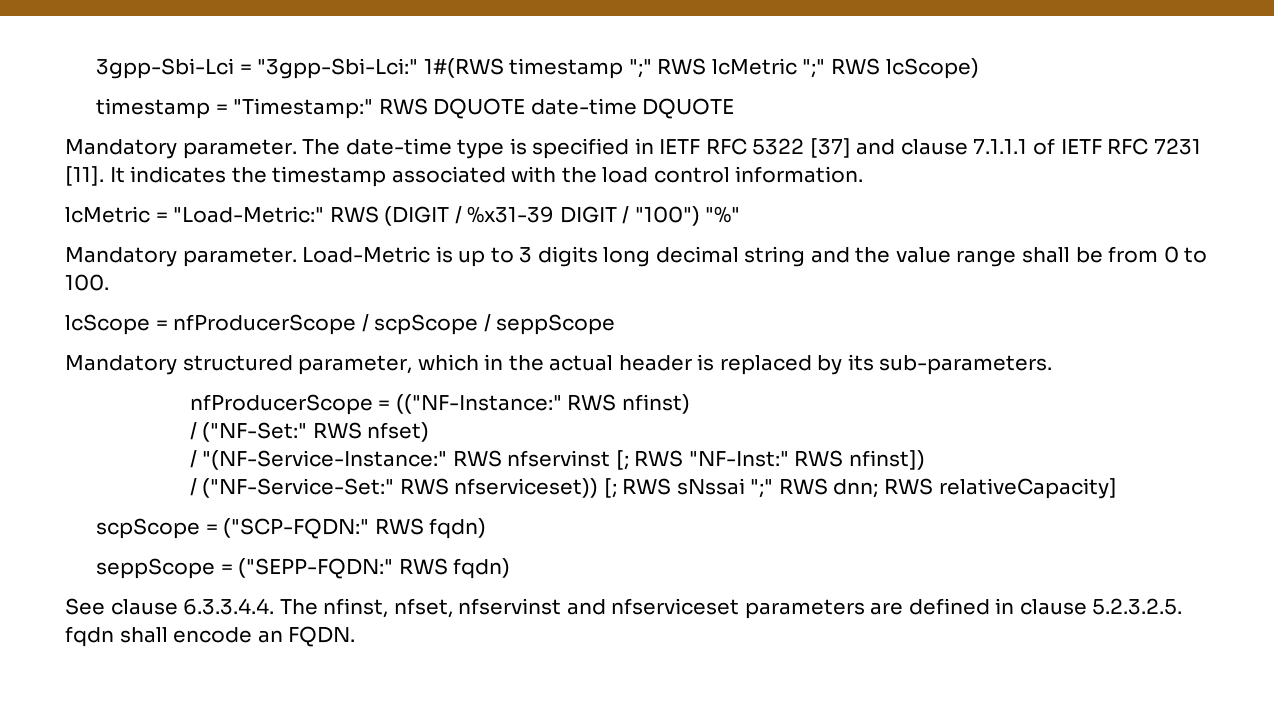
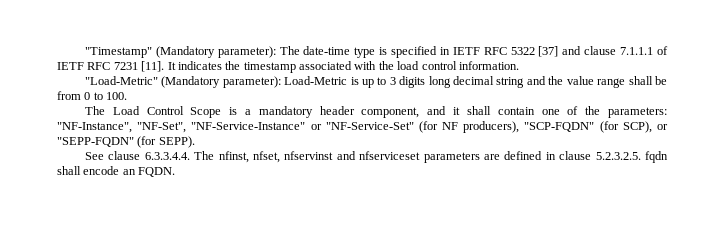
- 3gpp-Sbi-Lci = "3gpp-Sbi-Lci:" 1#(RWS timestamp ";" RWS lcMetric ";" RWS lcScope)
- timestamp = "Timestamp:" RWS DQUOTE date-time DQUOTE
- Mandatory parameter. The date-time type is specified in IETF RFC 5322 [37] and clause 7.1.1.1 of IETF RFC 7231 [11].
+ "Timestamp" (Mandatory parameter): The date-time type is specified in IETF RFC 5322 [37] and clause 7.1.1.1 of IETF RFC 7231 [11].
- lcMetric = "Load-Metric:" RWS (DIGIT / %x31-39 DIGIT / "100") "%"
- Mandatory parameter. Load-Metric is up to 3 digits long decimal string and the value range shall be from 0 to 100.
+ "Load-Metric" (Mandatory parameter): Load-Metric is up to 3 digits long decimal string and the value range shall be from 0 to 100.
- lcScope = nfProducerScope / scpScope / seppScope
- Mandatory structured parameter, which in the actual header is replaced by its sub-parameters.
- nfProducerScope = (("NF-Instance:" RWS nfinst)
- / ("NF-Set:" RWS nfset)
- / "(NF-Service-Instance:" RWS nfservinst [; RWS "NF-Inst:" RWS nfinst])
- / ("NF-Service-Set:" RWS nfserviceset)) [; RWS sNssai ";" RWS dnn; RWS relativeCapacity]
- scpScope = ("SCP-FQDN:" RWS fqdn)
- seppScope = ("SEPP-FQDN:" RWS fqdn)
+ The Load Control Scope is a mandatory header component, and it shall contain one of the parameters: "NF-Instance", "NF-Set", "NF-Service-Instance" or "NF-Service-Set" (for NF producers), "SCP-FQDN" (for SCP), or "SEPP-FQDN" (for SEPP).

